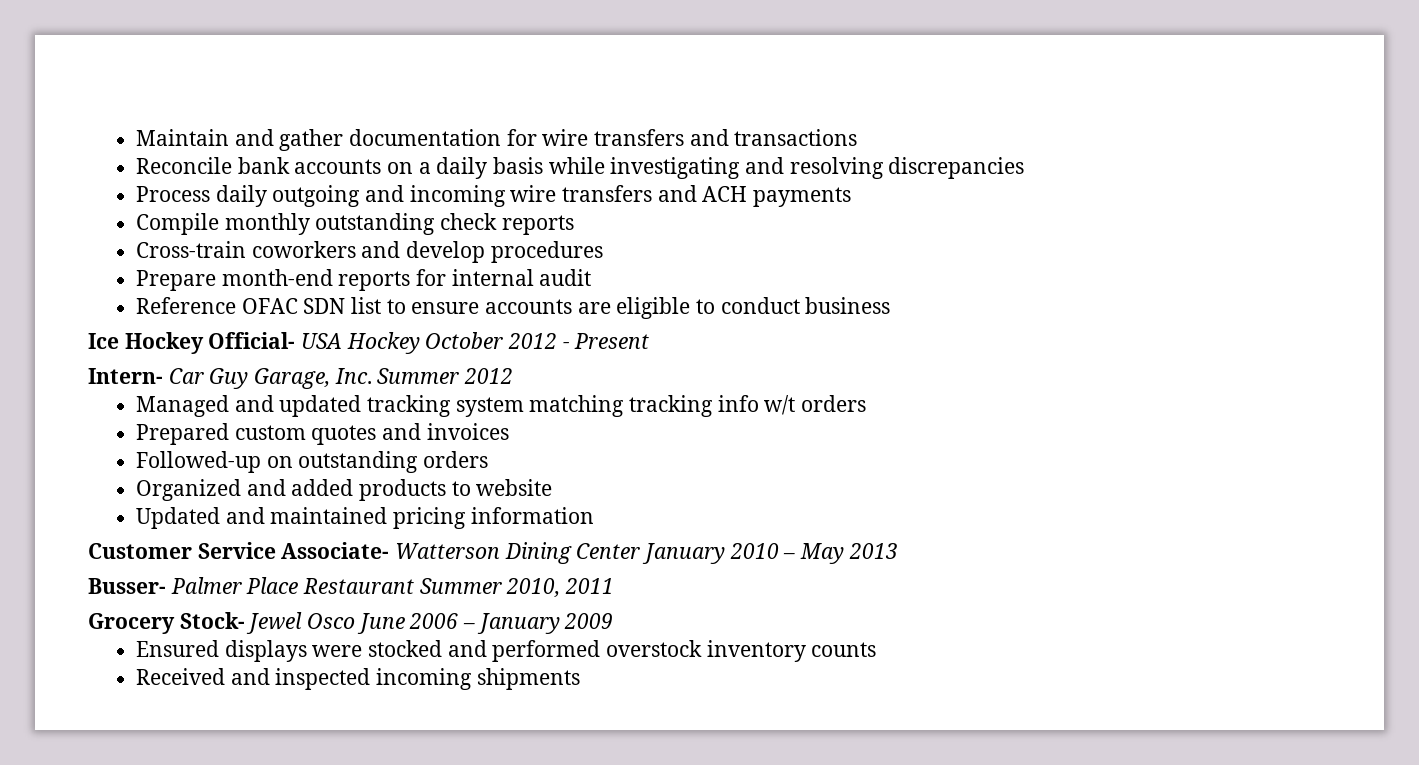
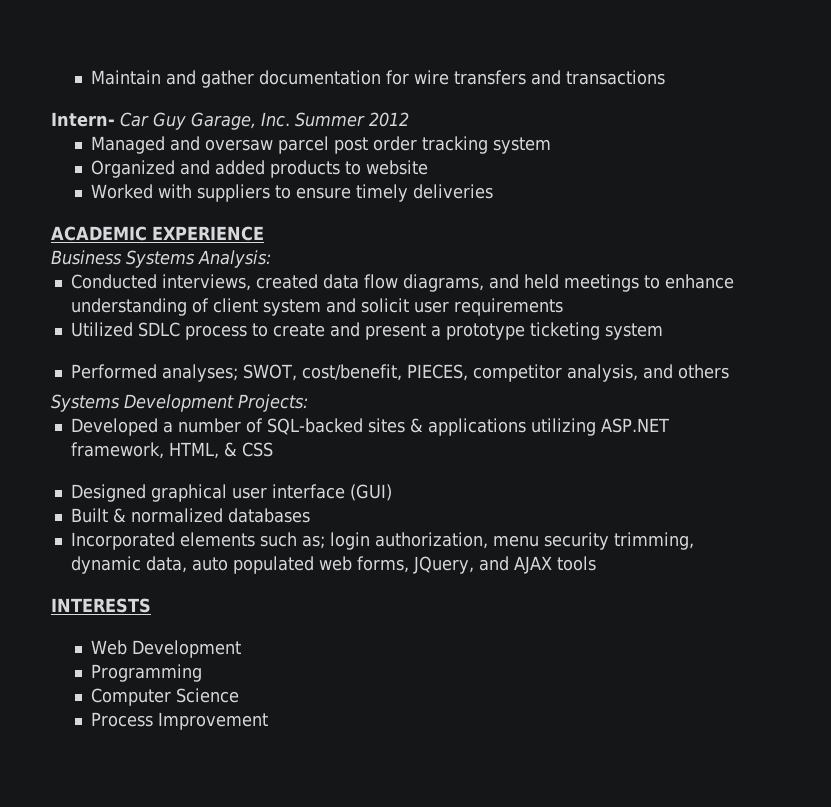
- Reconcile bank accounts on a daily basis while investigating and resolving discrepancies
- Process daily outgoing and incoming wire transfers and ACH payments
- Compile monthly outstanding check reports
- Cross-train coworkers and develop procedures
- Prepare month-end reports for internal audit
- Reference OFAC SDN list to ensure accounts are eligible to conduct business
- Ice Hockey Official- USA Hockey October 2012 - Present
- Managed and updated tracking system matching tracking info w/t orders
- Prepared custom quotes and invoices
- Followed-up on outstanding orders
+ Managed and oversaw parcel post order tracking system
- Updated and maintained pricing information
- Customer Service Associate- Watterson Dining Center January 2010 – May 2013
- Busser- Palmer Place Restaurant Summer 2010, 2011
- Grocery Stock- Jewel Osco June 2006 – January 2009
- Ensured displays were stocked and performed overstock inventory counts
- Received and inspected incoming shipments
+ Worked with suppliers to ensure timely deliveries
+ ACADEMIC EXPERIENCE
+ Business Systems Analysis:
+ Conducted interviews, created data flow diagrams, and held meetings to enhance understanding of client system and solicit user requirements
+ Utilized SDLC process to create and present a prototype ticketing system
+ Performed analyses; SWOT, cost/benefit, PIECES, competitor analysis, and others
+ Systems Development Projects:
+ Developed a number of SQL-backed sites & applications utilizing ASP.NET framework, HTML, & CSS
+ Designed graphical user interface (GUI)
+ Built & normalized databases
+ Incorporated elements such as; login authorization, menu security trimming, dynamic data, auto populated web forms, JQuery, and AJAX tools
+ INTERESTS
+ Web Development
+ Programming
+ Computer Science
+ Process Improvement

